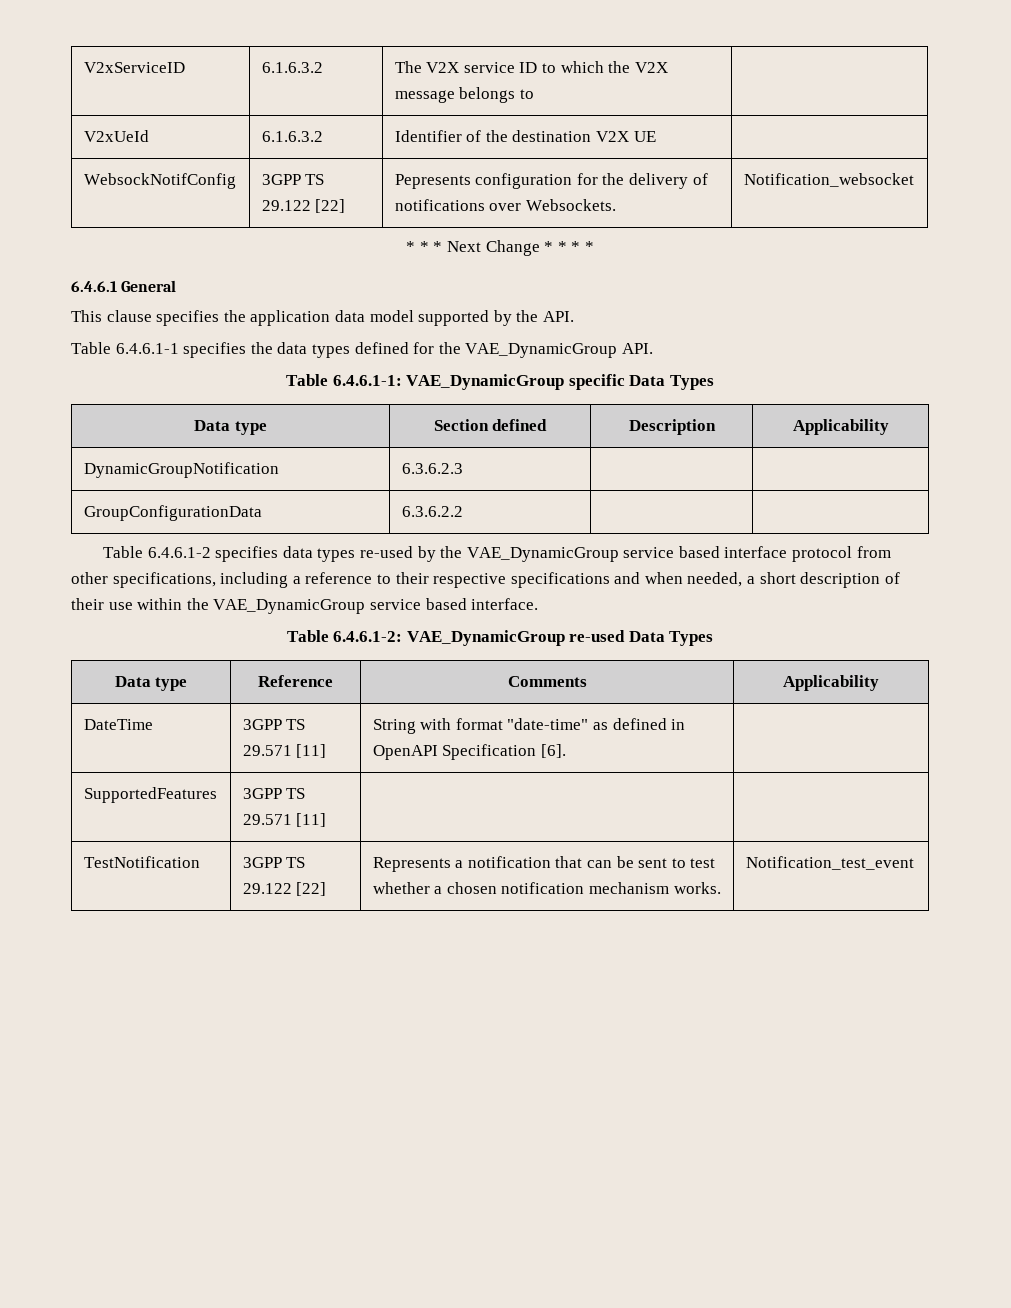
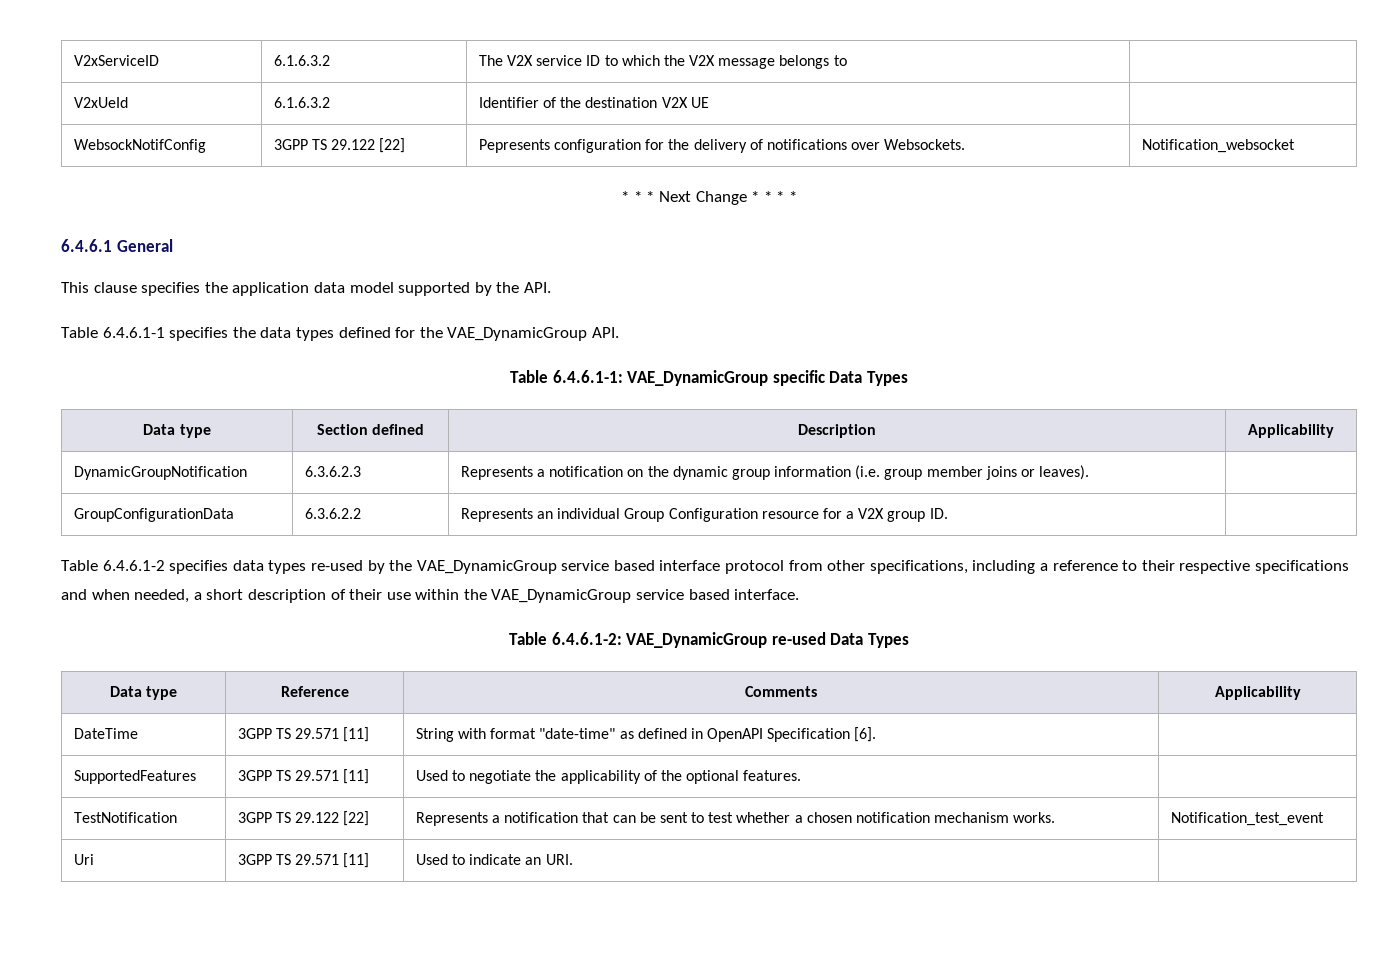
- DynamicGroupNotification | 6.3.6.2.3 | |
- GroupConfigurationData | 6.3.6.2.2 | |
+ DynamicGroupNotification | 6.3.6.2.3 | Represents a notification on the dynamic group information (i.e. group member joins or leaves). |
+ GroupConfigurationData | 6.3.6.2.2 | Represents an individual Group Configuration resource for a V2X group ID. |
- SupportedFeatures | 3GPP TS 29.571 [11] | |
+ SupportedFeatures | 3GPP TS 29.571 [11] | Used to negotiate the applicability of the optional features. |
+ Uri | 3GPP TS 29.571 [11] | Used to indicate an URI. |

